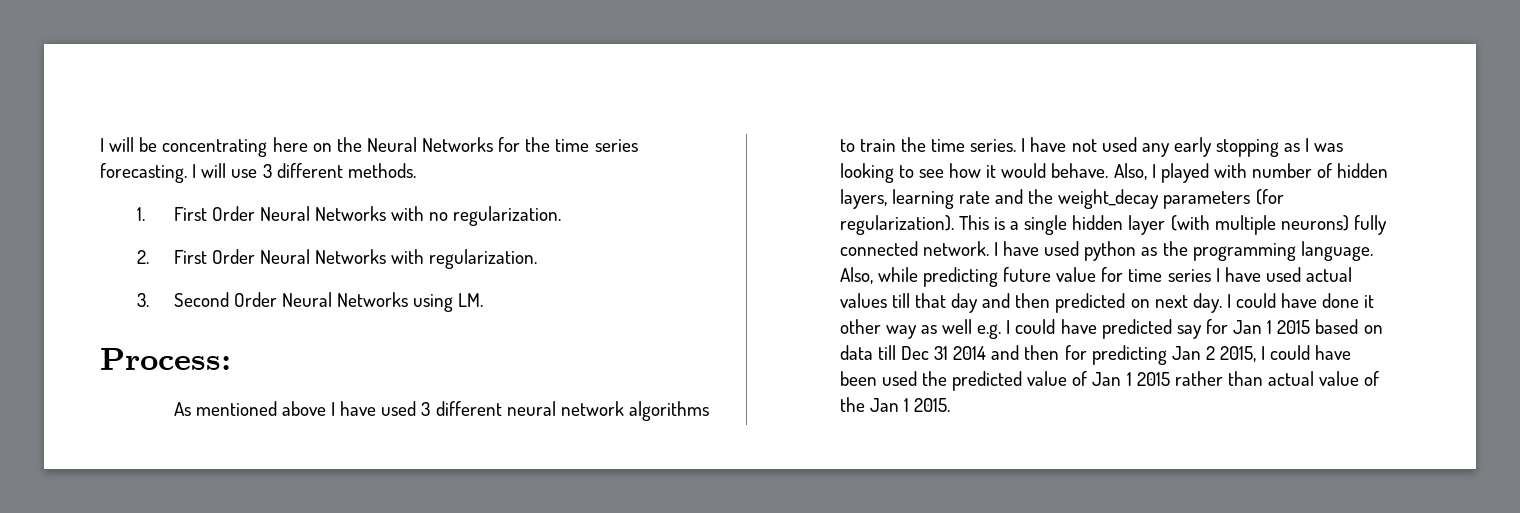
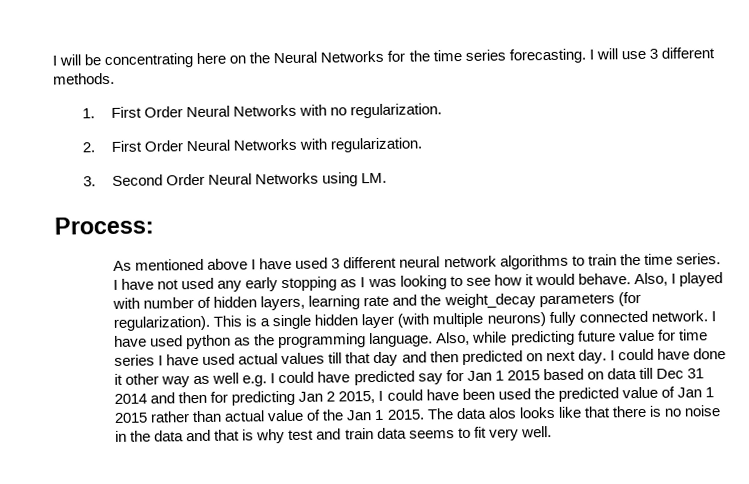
+ The data alos looks like that there is no noise in the data and that is why test and train data seems to fit very well.

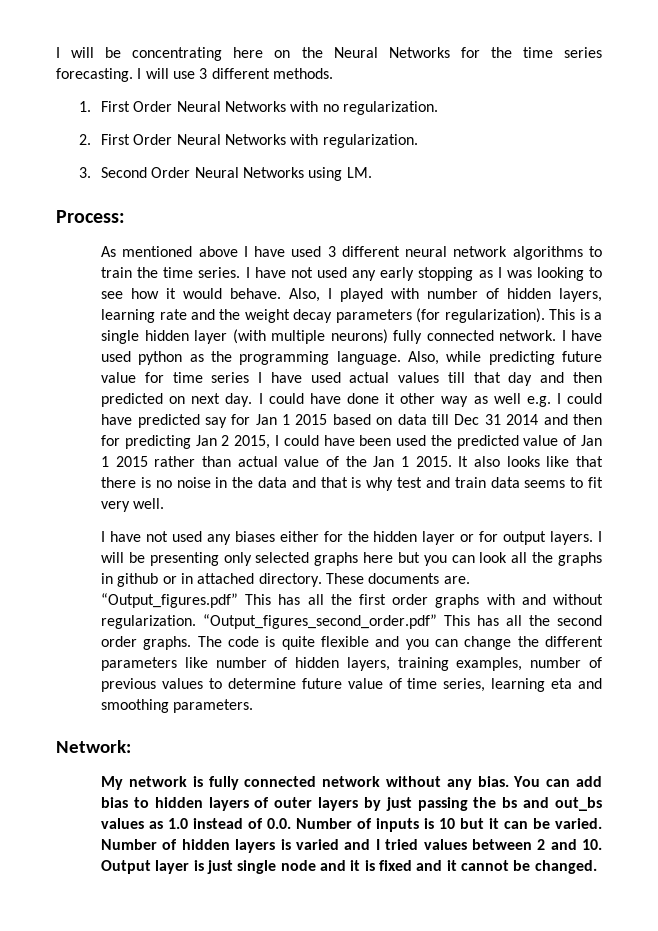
- Also, I played with number of hidden layers, learning rate and the weight_decay parameters (for regularization).
+ Also, I played with number of hidden layers, learning rate and the weight decay parameters (for regularization).
- The data alos looks like that there is no noise in the data and that is why test and train data seems to fit very well.
+ It also looks like that there is no noise in the data and that is why test and train data seems to fit very well.
+ I have not used any biases either for the hidden layer or for output layers. I will be presenting only selected graphs here but you can look all the graphs in github or in attached directory. These documents are. “Output_figures.pdf” This has all the first order graphs with and without regularization. “Output_figures_second_order.pdf” This has all the second order graphs. The code is quite flexible and you can change the different parameters like number of hidden layers, training examples, number of previous values to determine future value of time series, learning eta and smoothing parameters.
+ Network:
+ My network is fully connected network without any bias. You can add bias to hidden layers of outer layers by just passing the bs and out_bs values as 1.0 instead of 0.0. Number of inputs is 10 but it can be varied. Number of hidden layers is varied and I tried values between 2 and 10. Output layer is just single node and it is fixed and it cannot be changed.

